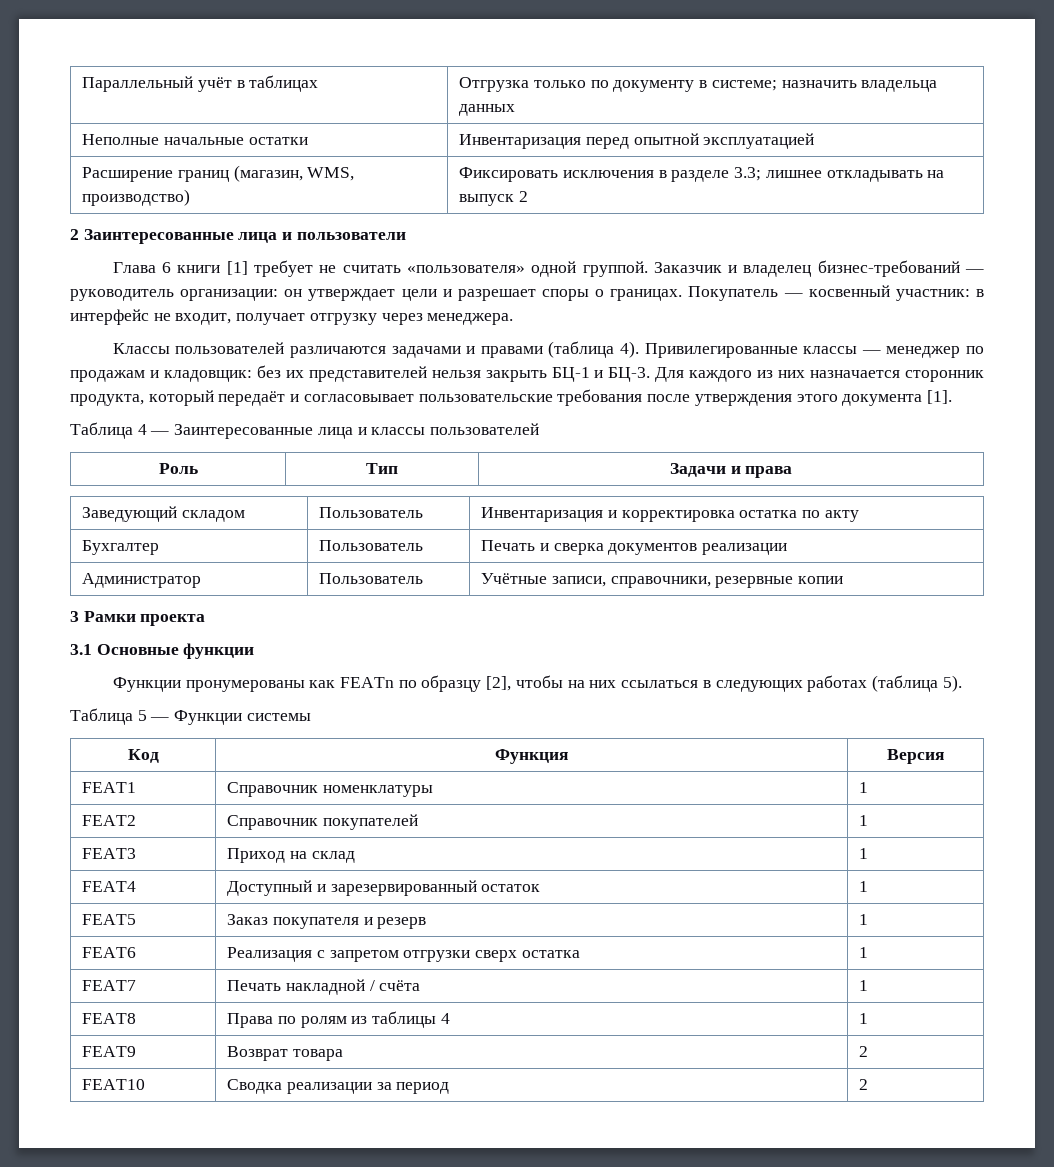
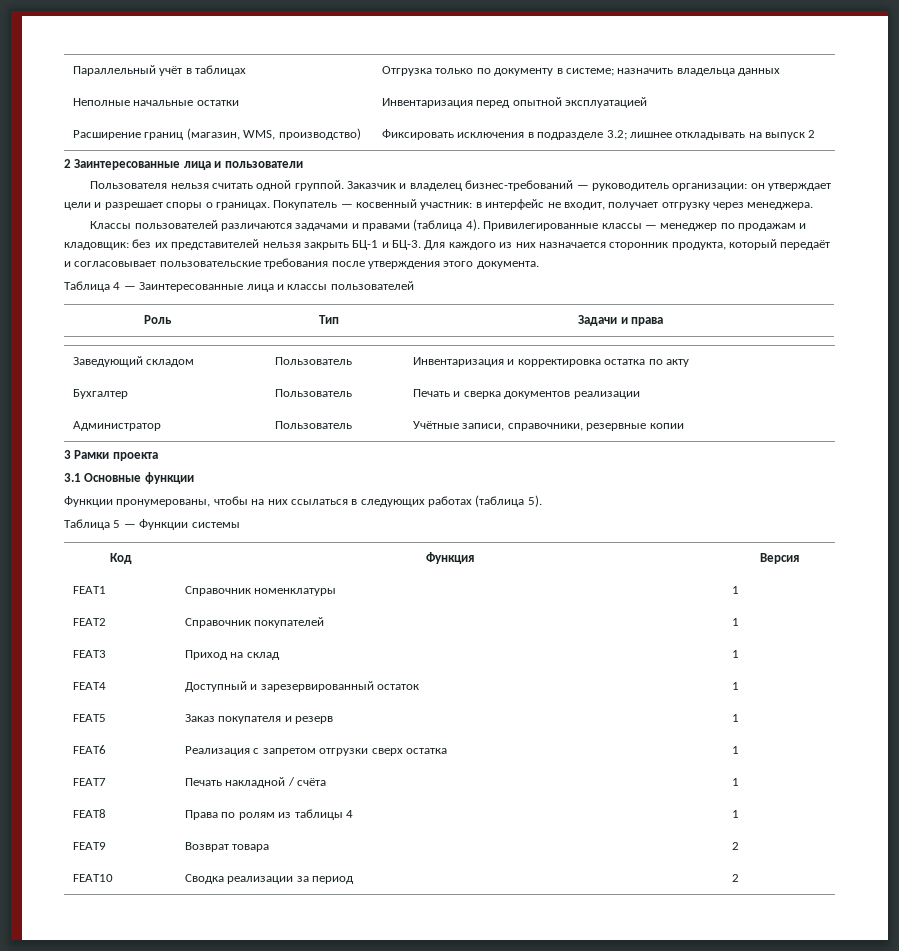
- Расширение границ (магазин, WMS, производство) | Фиксировать исключения в разделе 3.3; лишнее откладывать на выпуск 2
+ Расширение границ (магазин, WMS, производство) | Фиксировать исключения в подразделе 3.2; лишнее откладывать на выпуск 2
- Глава 6 книги [1] требует не считать «пользователя» одной группой.
+ Пользователя нельзя считать одной группой.
- Для каждого из них назначается сторонник продукта, который передаёт и согласовывает пользовательские требования после утверждения этого документа [1].
+ Для каждого из них назначается сторонник продукта, который передаёт и согласовывает пользовательские требования после утверждения этого документа.
- Функции пронумерованы как FEATn по образцу [2], чтобы на них ссылаться в следующих работах (таблица 5).
+ Функции пронумерованы, чтобы на них ссылаться в следующих работах (таблица 5).

